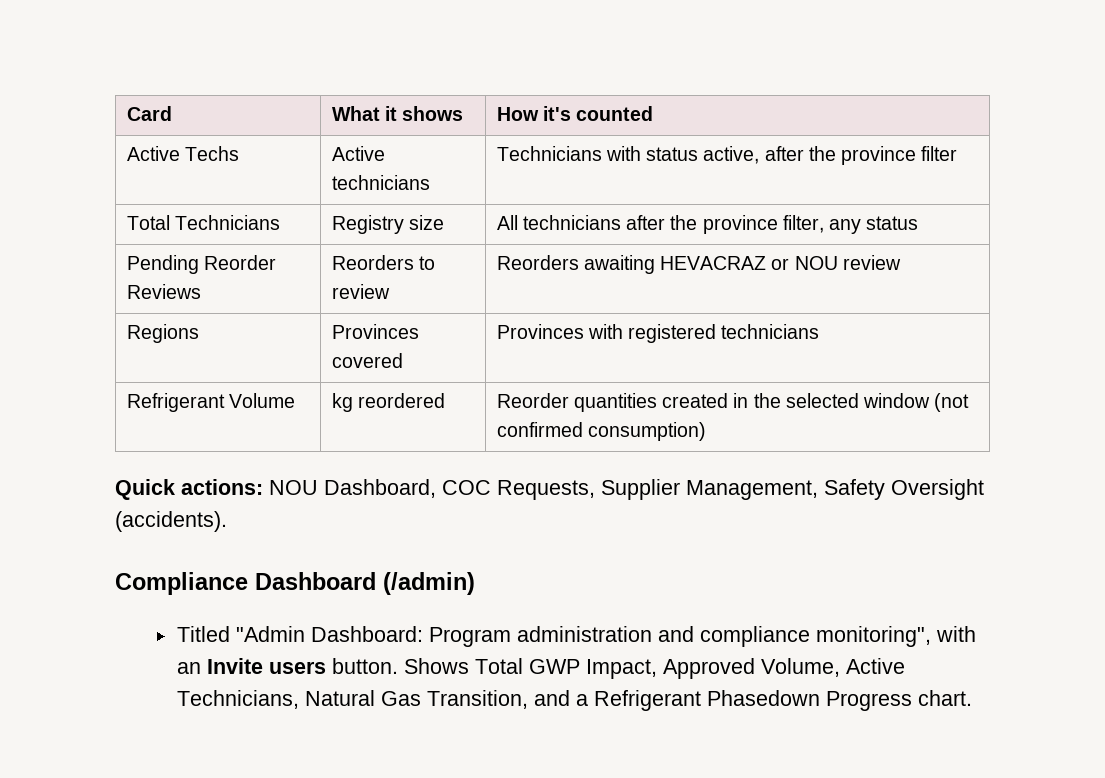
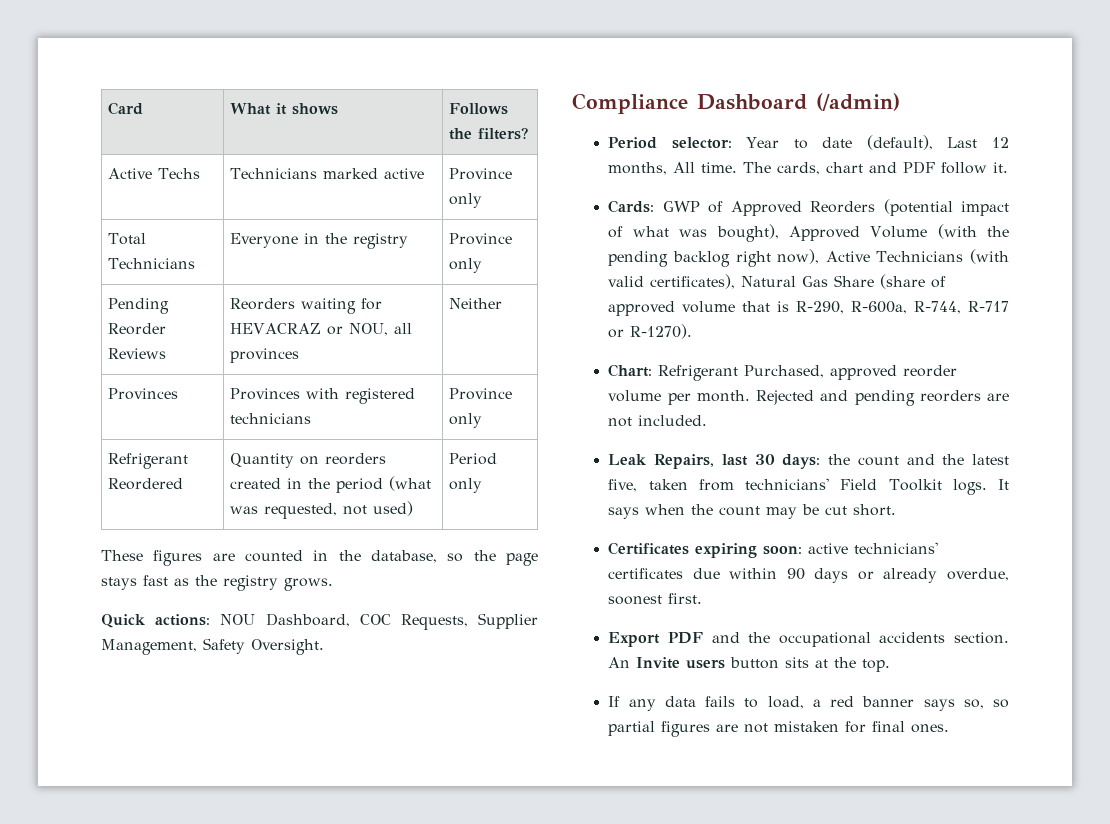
- Card | What it shows | How it's counted
+ Card | What it shows | Follows the filters?
- Active Techs | Active technicians | Technicians with status active, after the province filter
- Total Technicians | Registry size | All technicians after the province filter, any status
- Pending Reorder Reviews | Reorders to review | Reorders awaiting HEVACRAZ or NOU review
- Regions | Provinces covered | Provinces with registered technicians
- Refrigerant Volume | kg reordered | Reorder quantities created in the selected window (not confirmed consumption)
+ Active Techs | Technicians marked active | Province only
+ Total Technicians | Everyone in the registry | Province only
+ Pending Reorder Reviews | Reorders waiting for HEVACRAZ or NOU, all provinces | Neither
+ Provinces | Provinces with registered technicians | Province only
+ Refrigerant Reordered | Quantity on reorders created in the period (what was requested, not used) | Period only
+ These figures are counted in the database, so the page stays fast as the registry grows.
- Quick actions: NOU Dashboard, COC Requests, Supplier Management, Safety Oversight (accidents).
+ Quick actions: NOU Dashboard, COC Requests, Supplier Management, Safety Oversight.
- Titled "Admin Dashboard: Program administration and compliance monitoring", with an Invite users button. Shows Total GWP Impact, Approved Volume, Active Technicians, Natural Gas Transition, and a Refrigerant Phasedown Progress chart.
+ Period selector: Year to date (default), Last 12 months, All time. The cards, chart and PDF follow it.
+ Cards: GWP of Approved Reorders (potential impact of what was bought), Approved Volume (with the pending backlog right now), Active Technicians (with valid certificates), Natural Gas Share (share of approved volume that is R-290, R-600a, R-744, R-717 or R-1270).
+ Chart: Refrigerant Purchased, approved reorder volume per month. Rejected and pending reorders are not included.
+ Leak Repairs, last 30 days: the count and the latest five, taken from technicians' Field Toolkit logs. It says when the count may be cut short.
+ Certificates expiring soon: active technicians' certificates due within 90 days or already overdue, soonest first.
+ Export PDF and the occupational accidents section. An Invite users button sits at the top.
+ If any data fails to load, a red banner says so, so partial figures are not mistaken for final ones.

